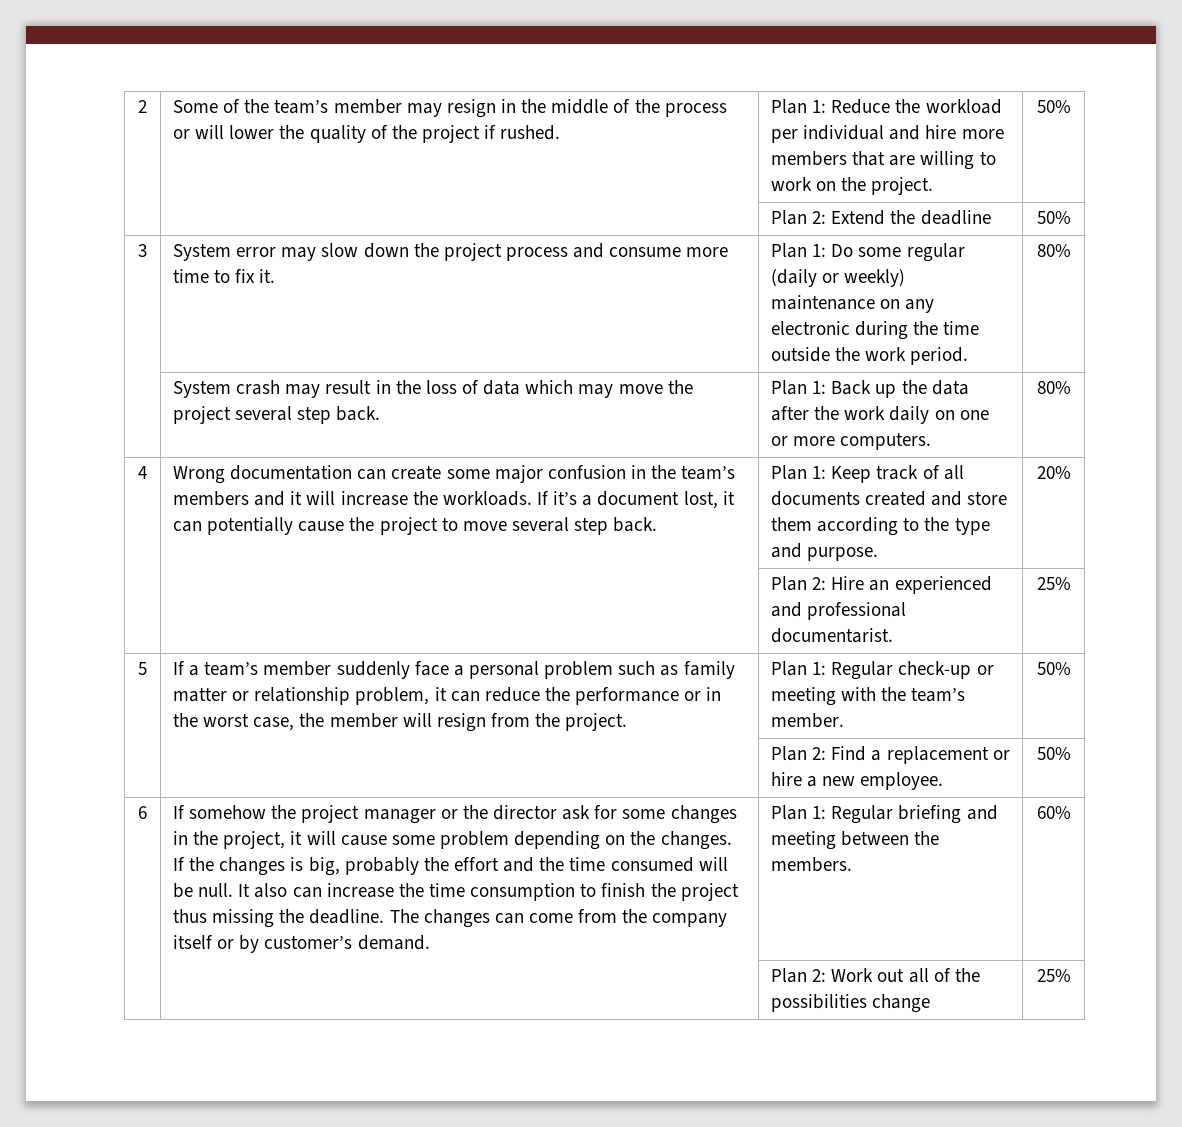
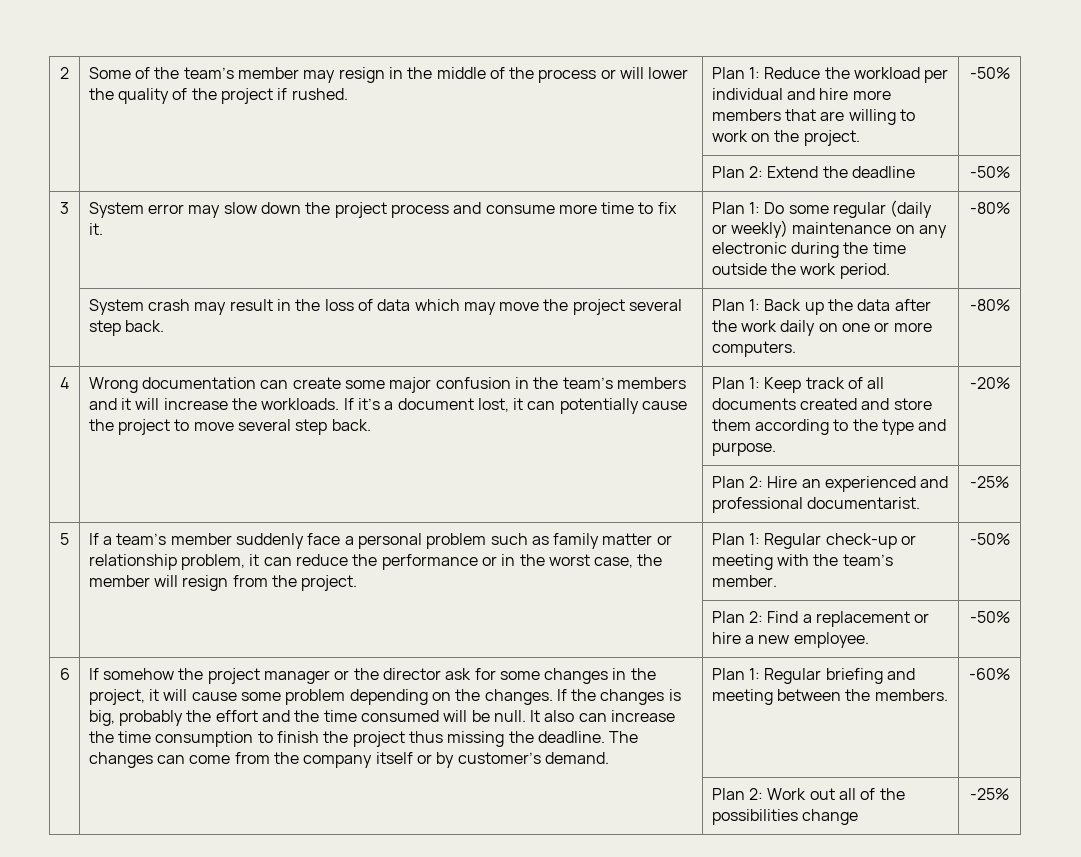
- Plan 1: Reduce the workload per individual and hire more members that are willing to work on the project. | 50%
+ Plan 1: Reduce the workload per individual and hire more members that are willing to work on the project. | -50%
- | | Plan 2: Extend the deadline | 50%
+ | | Plan 2: Extend the deadline | -50%
- 3 | System error may slow down the project process and consume more time to fix it. | Plan 1: Do some regular (daily or weekly) maintenance on any electronic during the time outside the work period. | 80%
+ 3 | System error may slow down the project process and consume more time to fix it. | Plan 1: Do some regular (daily or weekly) maintenance on any electronic during the time outside the work period. | -80%
- | System crash may result in the loss of data which may move the project several step back. | Plan 1: Back up the data after the work daily on one or more computers. | 80%
+ | System crash may result in the loss of data which may move the project several step back. | Plan 1: Back up the data after the work daily on one or more computers. | -80%
- 20%
+ -20%
- | | Plan 2: Hire an experienced and professional documentarist. | 25%
+ | | Plan 2: Hire an experienced and professional documentarist. | -25%
- Plan 1: Regular check-up or meeting with the team’s member. | 50%
+ Plan 1: Regular check-up or meeting with the team’s member. | -50%
- | | Plan 2: Find a replacement or hire a new employee. | 50%
+ | | Plan 2: Find a replacement or hire a new employee. | -50%
- 60%
+ -60%
- | | Plan 2: Work out all of the possibilities change | 25%
+ | | Plan 2: Work out all of the possibilities change | -25%

